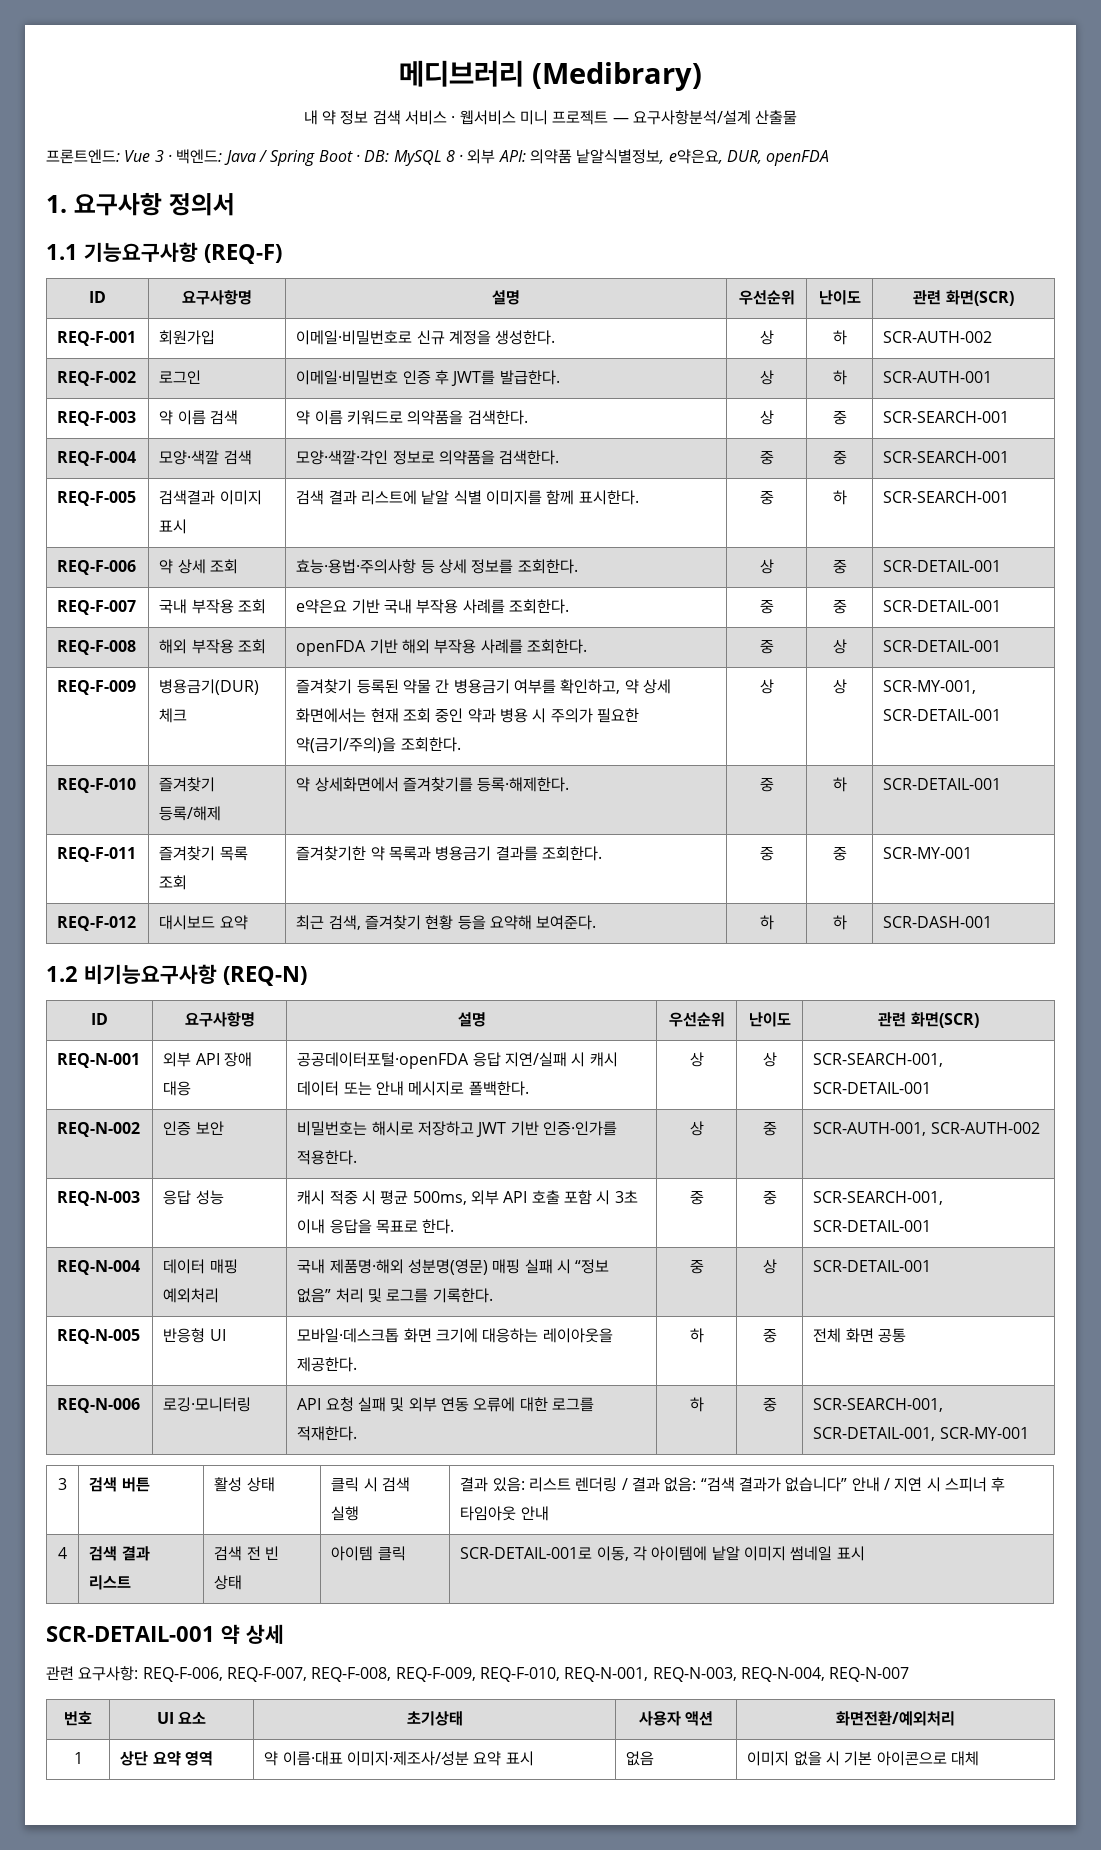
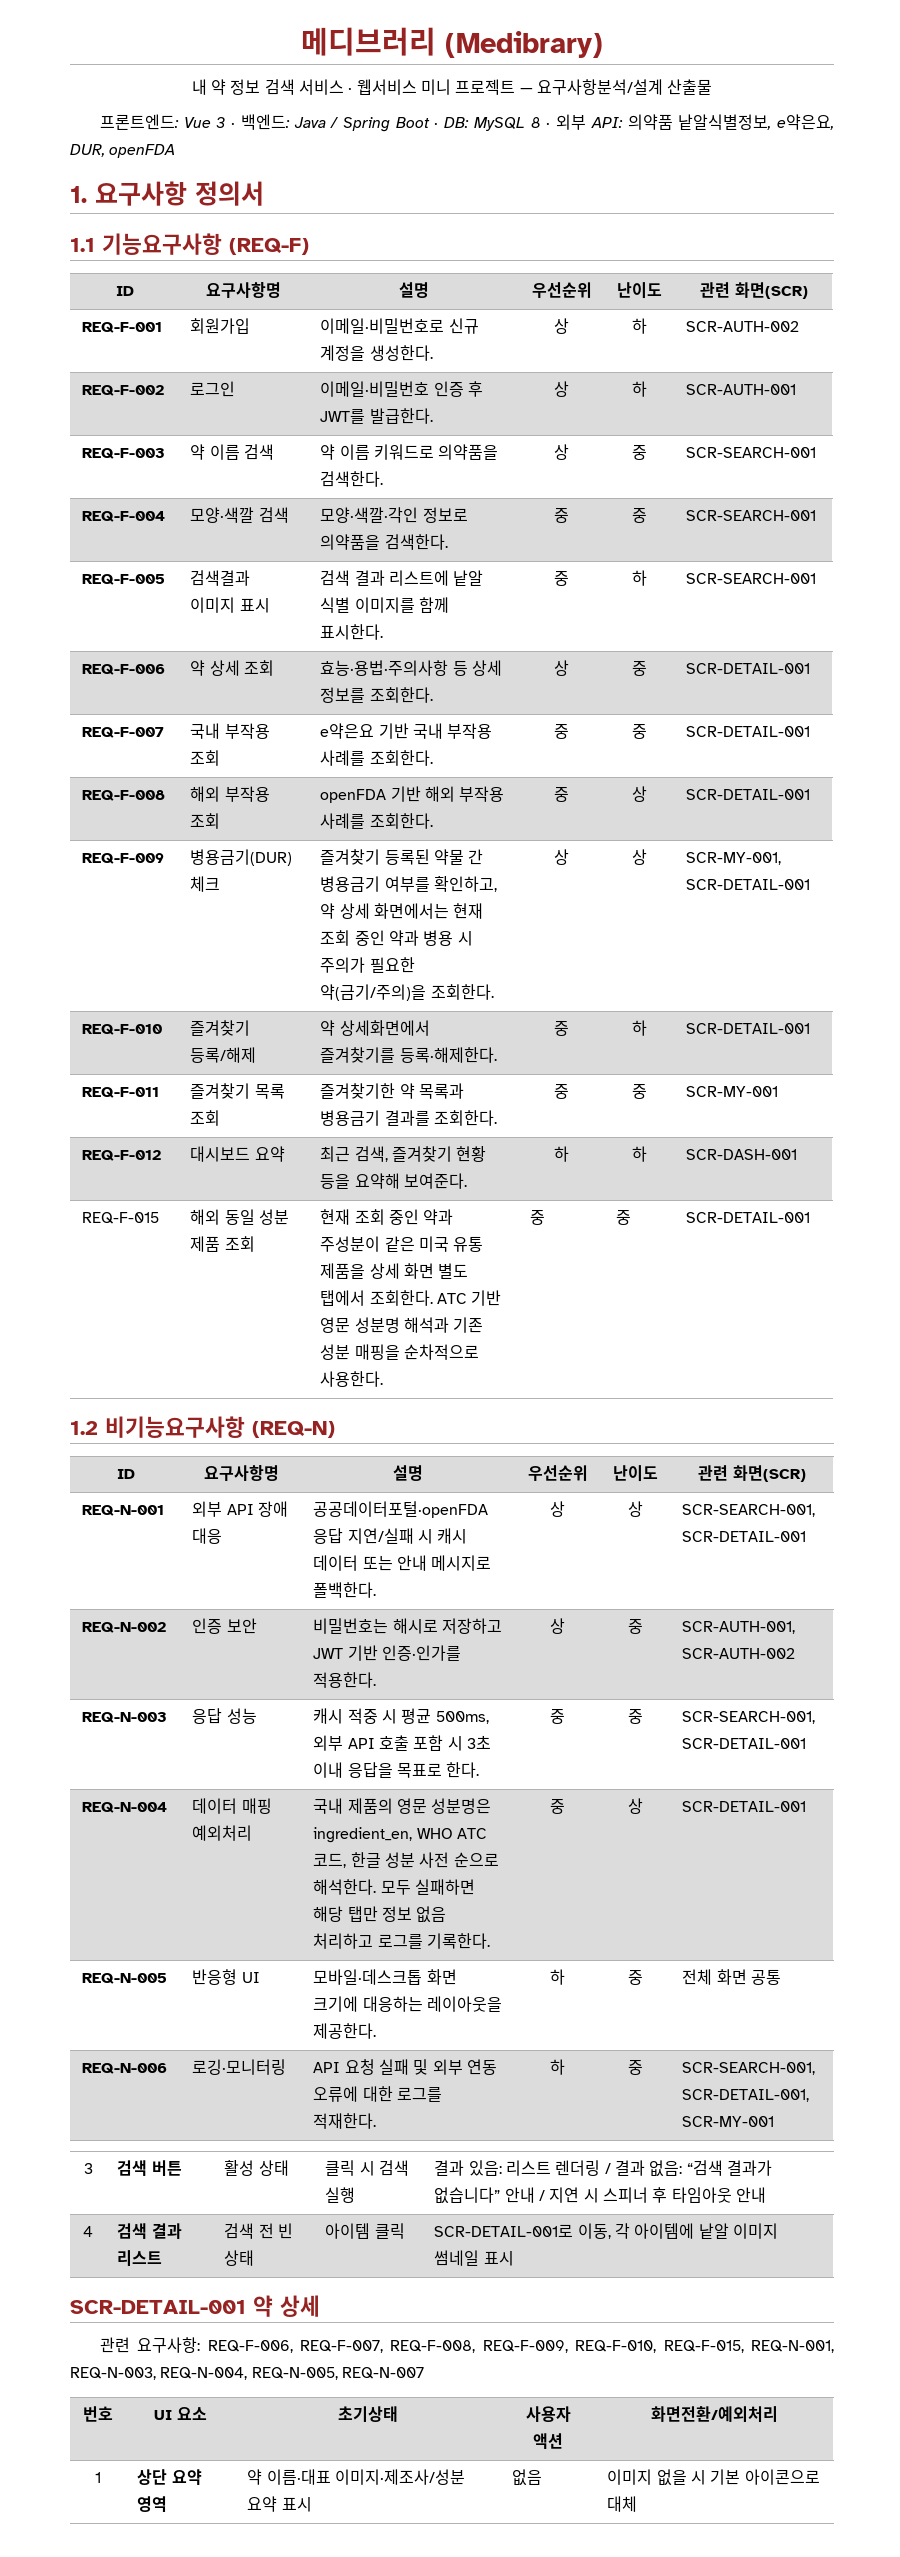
+ REQ-F-015 | 해외 동일 성분 제품 조회 | 현재 조회 중인 약과 주성분이 같은 미국 유통 제품을 상세 화면 별도 탭에서 조회한다. ATC 기반 영문 성분명 해석과 기존 성분 매핑을 순차적으로 사용한다. | 중 | 중 | SCR-DETAIL-001
- REQ-N-004 | 데이터 매핑 예외처리 | 국내 제품명·해외 성분명(영문) 매핑 실패 시 “정보 없음” 처리 및 로그를 기록한다. | 중 | 상 | SCR-DETAIL-001
+ REQ-N-004 | 데이터 매핑 예외처리 | 국내 제품의 영문 성분명은 ingredient_en, WHO ATC 코드, 한글 성분 사전 순으로 해석한다. 모두 실패하면 해당 탭만 정보 없음 처리하고 로그를 기록한다. | 중 | 상 | SCR-DETAIL-001
- 관련 요구사항: REQ-F-006, REQ-F-007, REQ-F-008, REQ-F-009, REQ-F-010, REQ-N-001, REQ-N-003, REQ-N-004, REQ-N-007
+ 관련 요구사항: REQ-F-006, REQ-F-007, REQ-F-008, REQ-F-009, REQ-F-010, REQ-F-015, REQ-N-001, REQ-N-003, REQ-N-004, REQ-N-005, REQ-N-007

